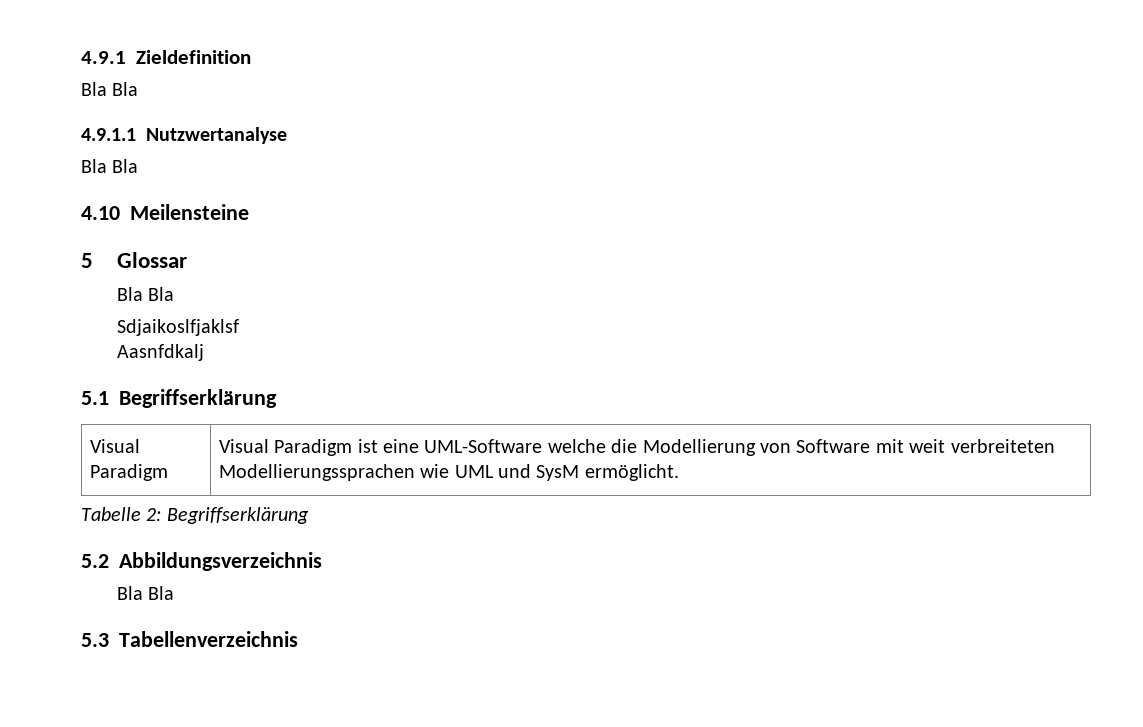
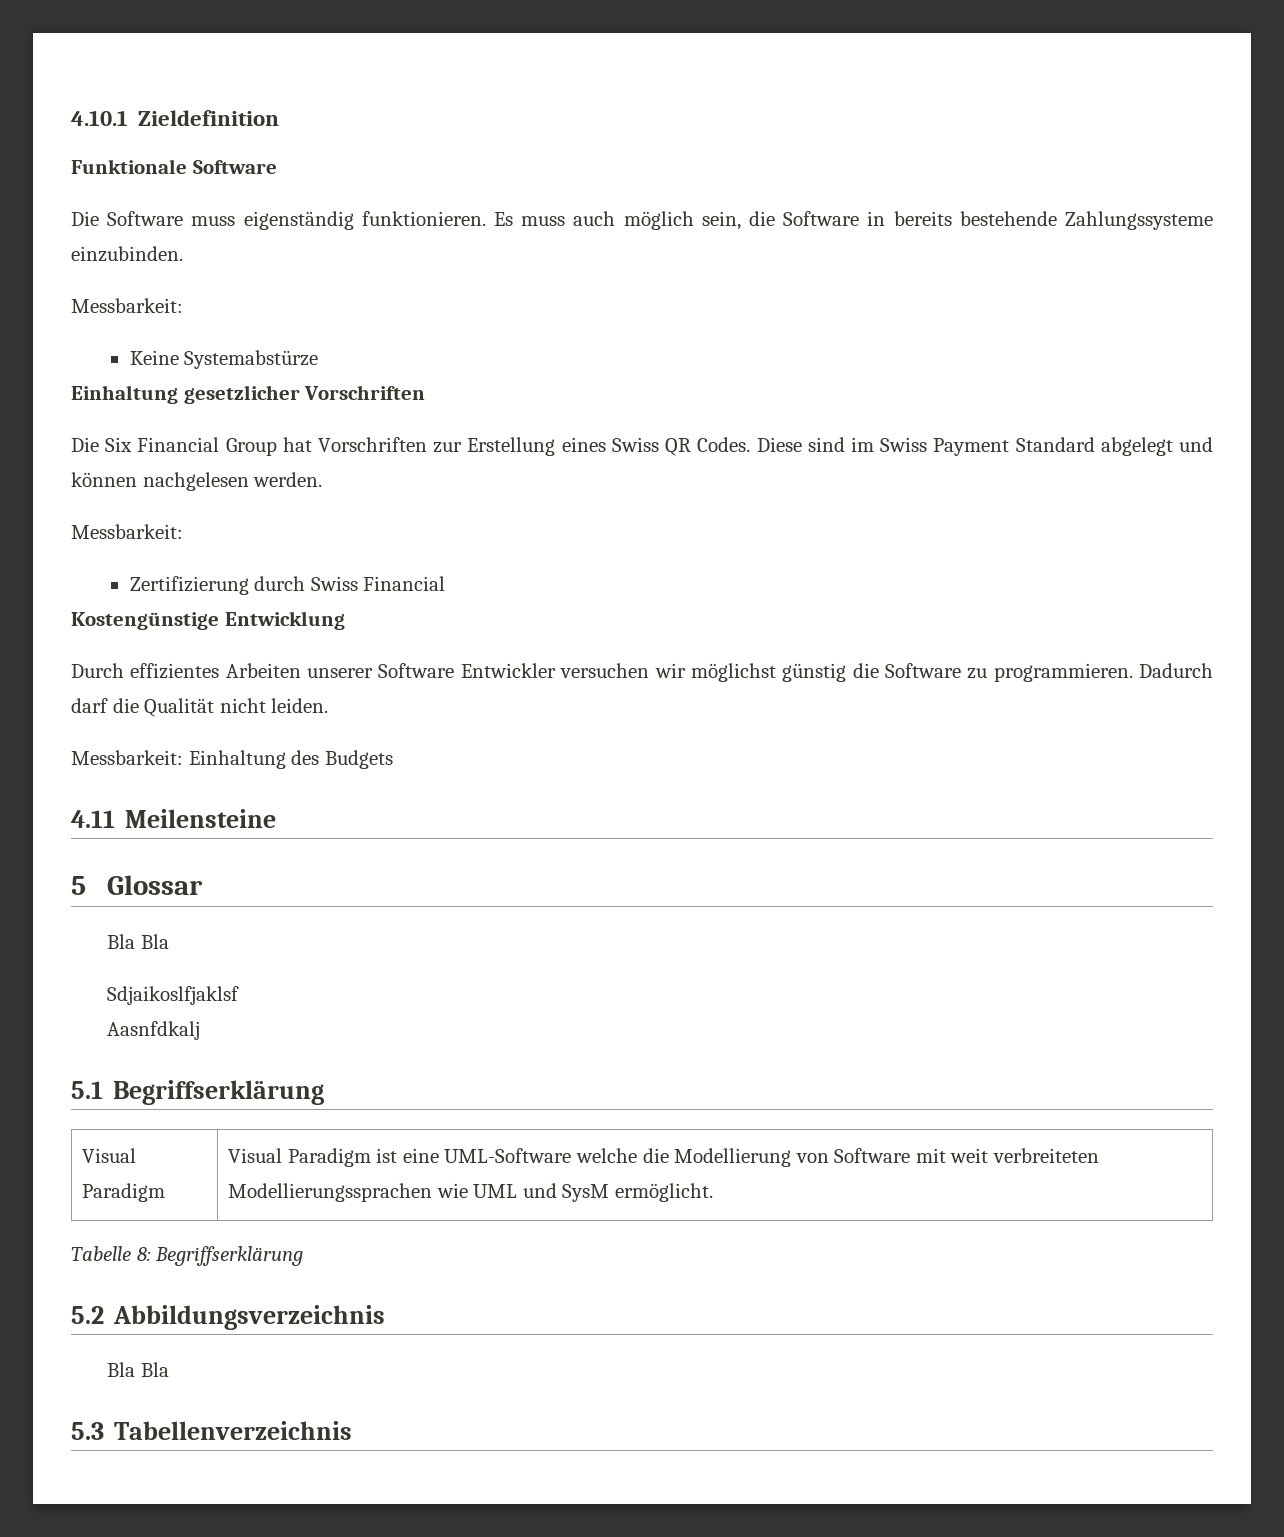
- 4.9.1 Zieldefinition
- Bla Bla
- 4.9.1.1 Nutzwertanalyse
- Bla Bla
- 4.10 Meilensteine
+ 4.10.1 Zieldefinition
+ Funktionale Software
+ Die Software muss eigenständig funktionieren. Es muss auch möglich sein, die Software in bereits bestehende Zahlungssysteme einzubinden.
+ Messbarkeit:
+ Keine Systemabstürze
+ Einhaltung gesetzlicher Vorschriften
+ Die Six Financial Group hat Vorschriften zur Erstellung eines Swiss QR Codes. Diese sind im Swiss Payment Standard abgelegt und können nachgelesen werden.
+ Messbarkeit:
+ Zertifizierung durch Swiss Financial
+ Kostengünstige Entwicklung
+ Durch effizientes Arbeiten unserer Software Entwickler versuchen wir möglichst günstig die Software zu programmieren. Dadurch darf die Qualität nicht leiden.
+ Messbarkeit: Einhaltung des Budgets
+ 4.11 Meilensteine
- Tabelle 2: Begriffserklärung
+ Tabelle 8: Begriffserklärung

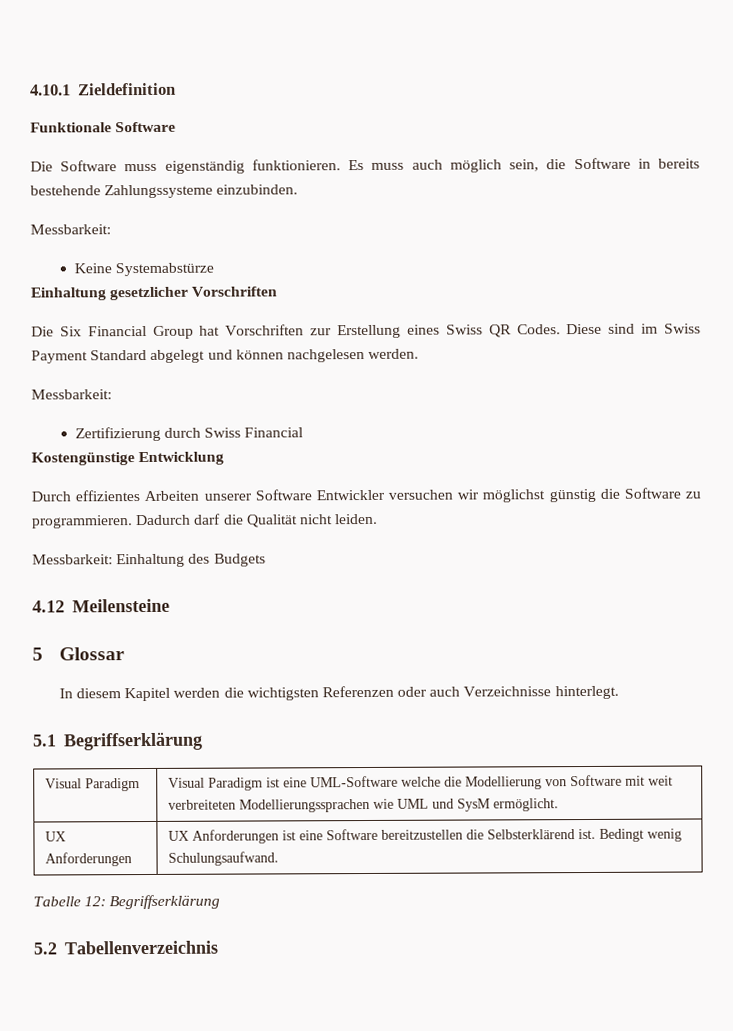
- 4.11 Meilensteine
+ 4.12 Meilensteine
  5 Glossar
- Bla Bla
- Sdjaikoslfjaklsf
- Aasnfdkalj
+ In diesem Kapitel werden die wichtigsten Referenzen oder auch Verzeichnisse hinterlegt.
+ UX Anforderungen | UX Anforderungen ist eine Software bereitzustellen die Selbsterklärend ist. Bedingt wenig Schulungsaufwand.
- Tabelle 8: Begriffserklärung
+ Tabelle 12: Begriffserklärung
- 5.2 Abbildungsverzeichnis
- Bla Bla
- 5.3 Tabellenverzeichnis
+ 5.2 Tabellenverzeichnis

